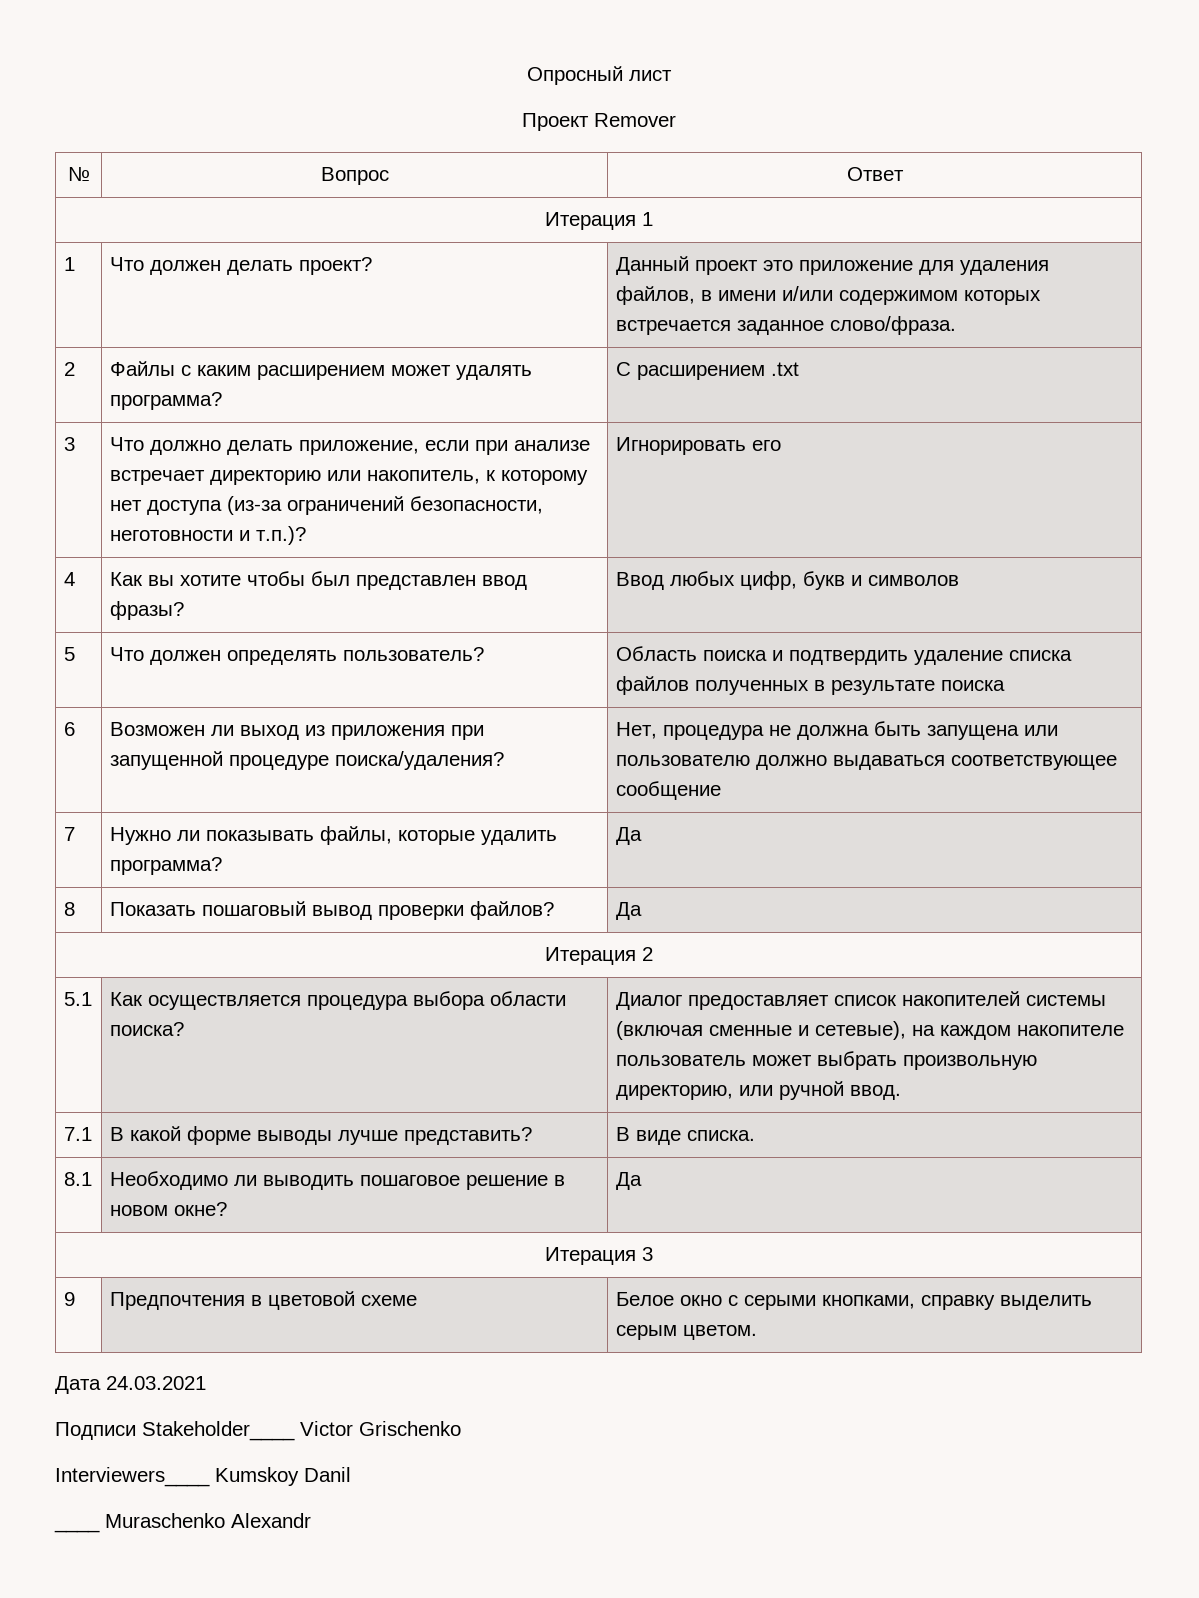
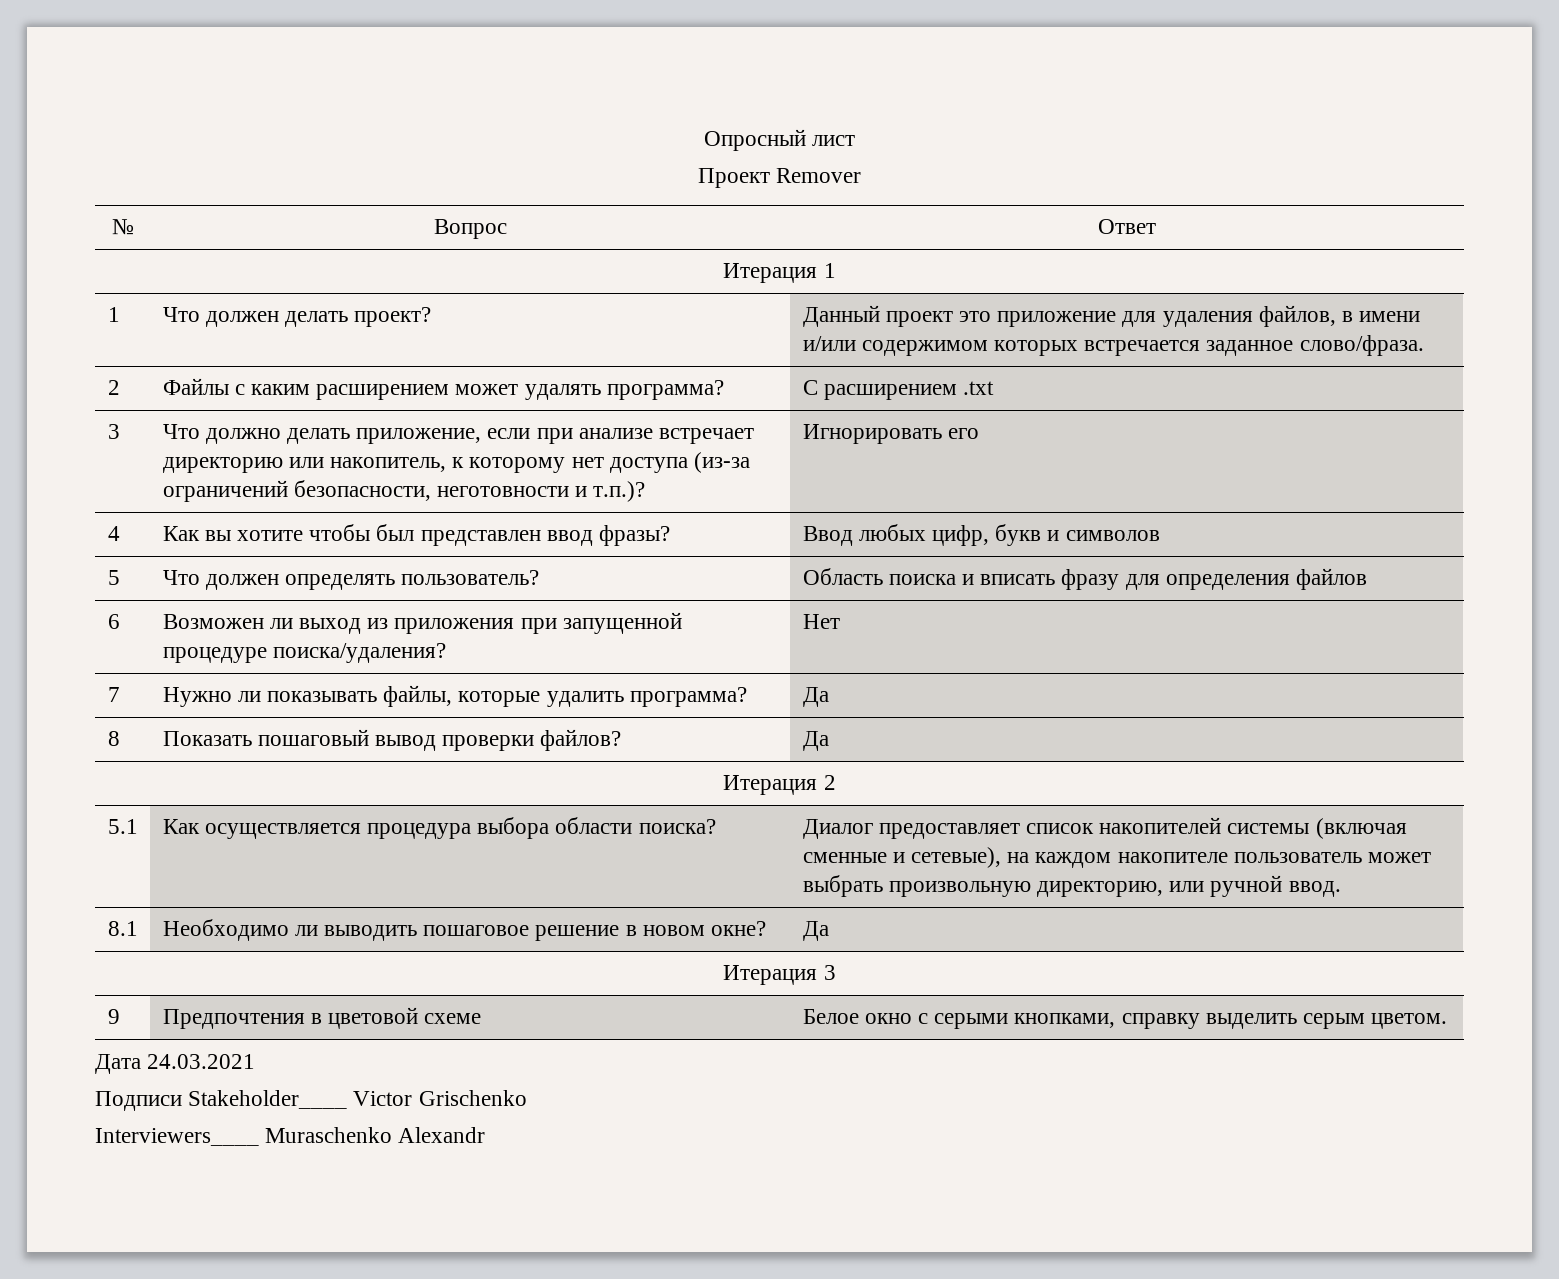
- 5 | Что должен определять пользователь? | Область поиска и подтвердить удаление списка файлов полученных в результате поиска
+ 5 | Что должен определять пользователь? | Область поиска и вписать фразу для определения файлов
- 6 | Возможен ли выход из приложения при запущенной процедуре поиска/удаления? | Нет, процедура не должна быть запущена или пользователю должно выдаваться соответствующее сообщение
+ 6 | Возможен ли выход из приложения при запущенной процедуре поиска/удаления? | Нет
- 7.1 | В какой форме выводы лучше представить? | В виде списка.
- Interviewers____ Kumskoy Danil
- ____ Muraschenko Alexandr
+ Interviewers____ Muraschenko Alexandr

